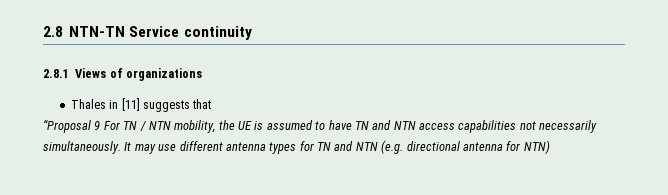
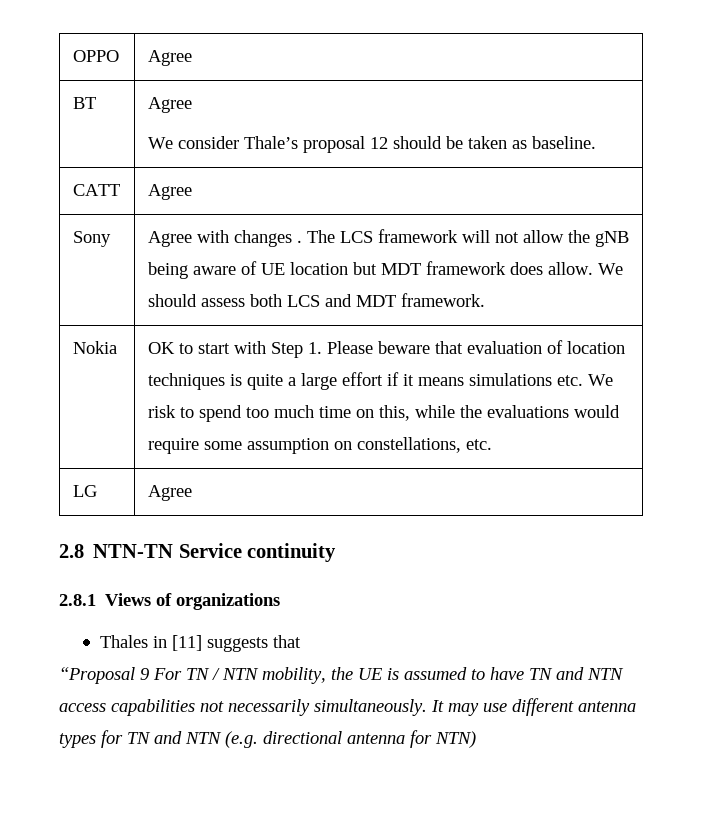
+ OPPO | Agree
+ BT | Agree
+ We consider Thale’s proposal 12 should be taken as baseline.
+ CATT | Agree
+ Sony | Agree with changes . The LCS framework will not allow the gNB being aware of UE location but MDT framework does allow. We should assess both LCS and MDT framework.
+ Nokia | OK to start with Step 1. Please beware that evaluation of location techniques is quite a large effort if it means simulations etc. We risk to spend too much time on this, while the evaluations would require some assumption on constellations, etc.
+ LG | Agree

